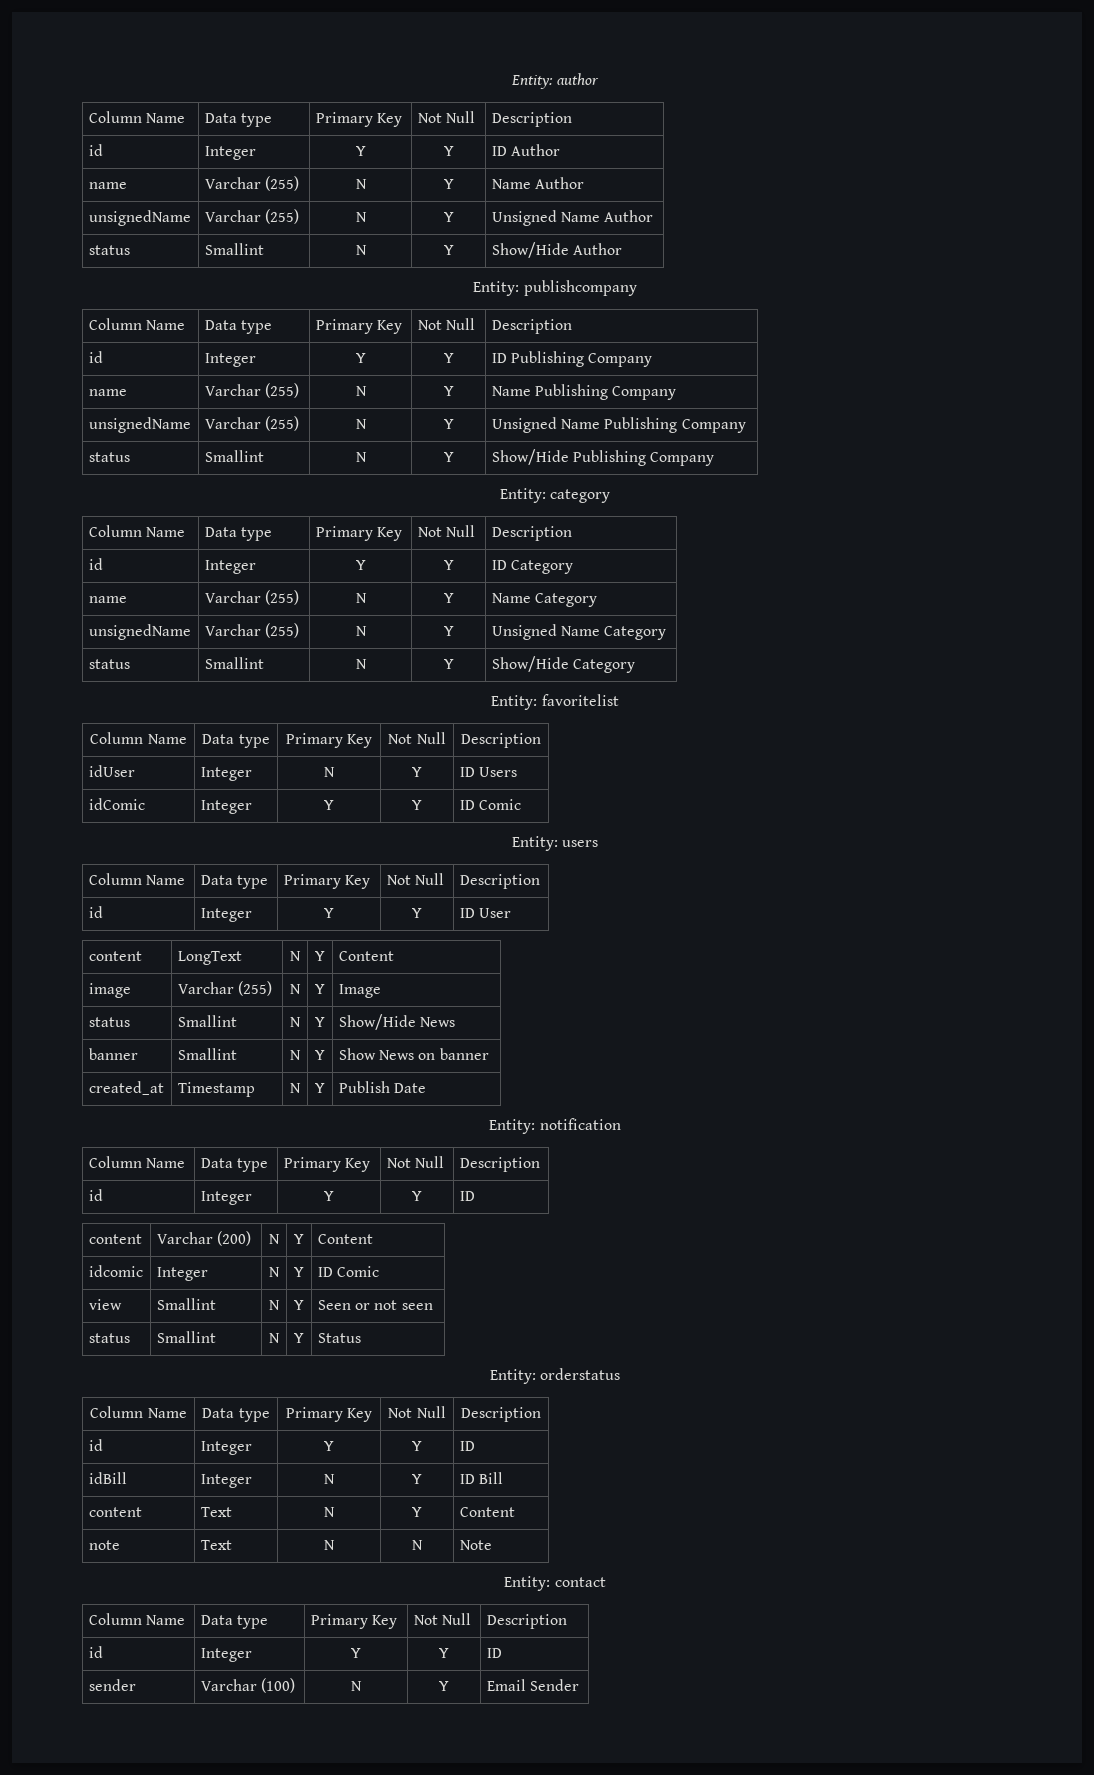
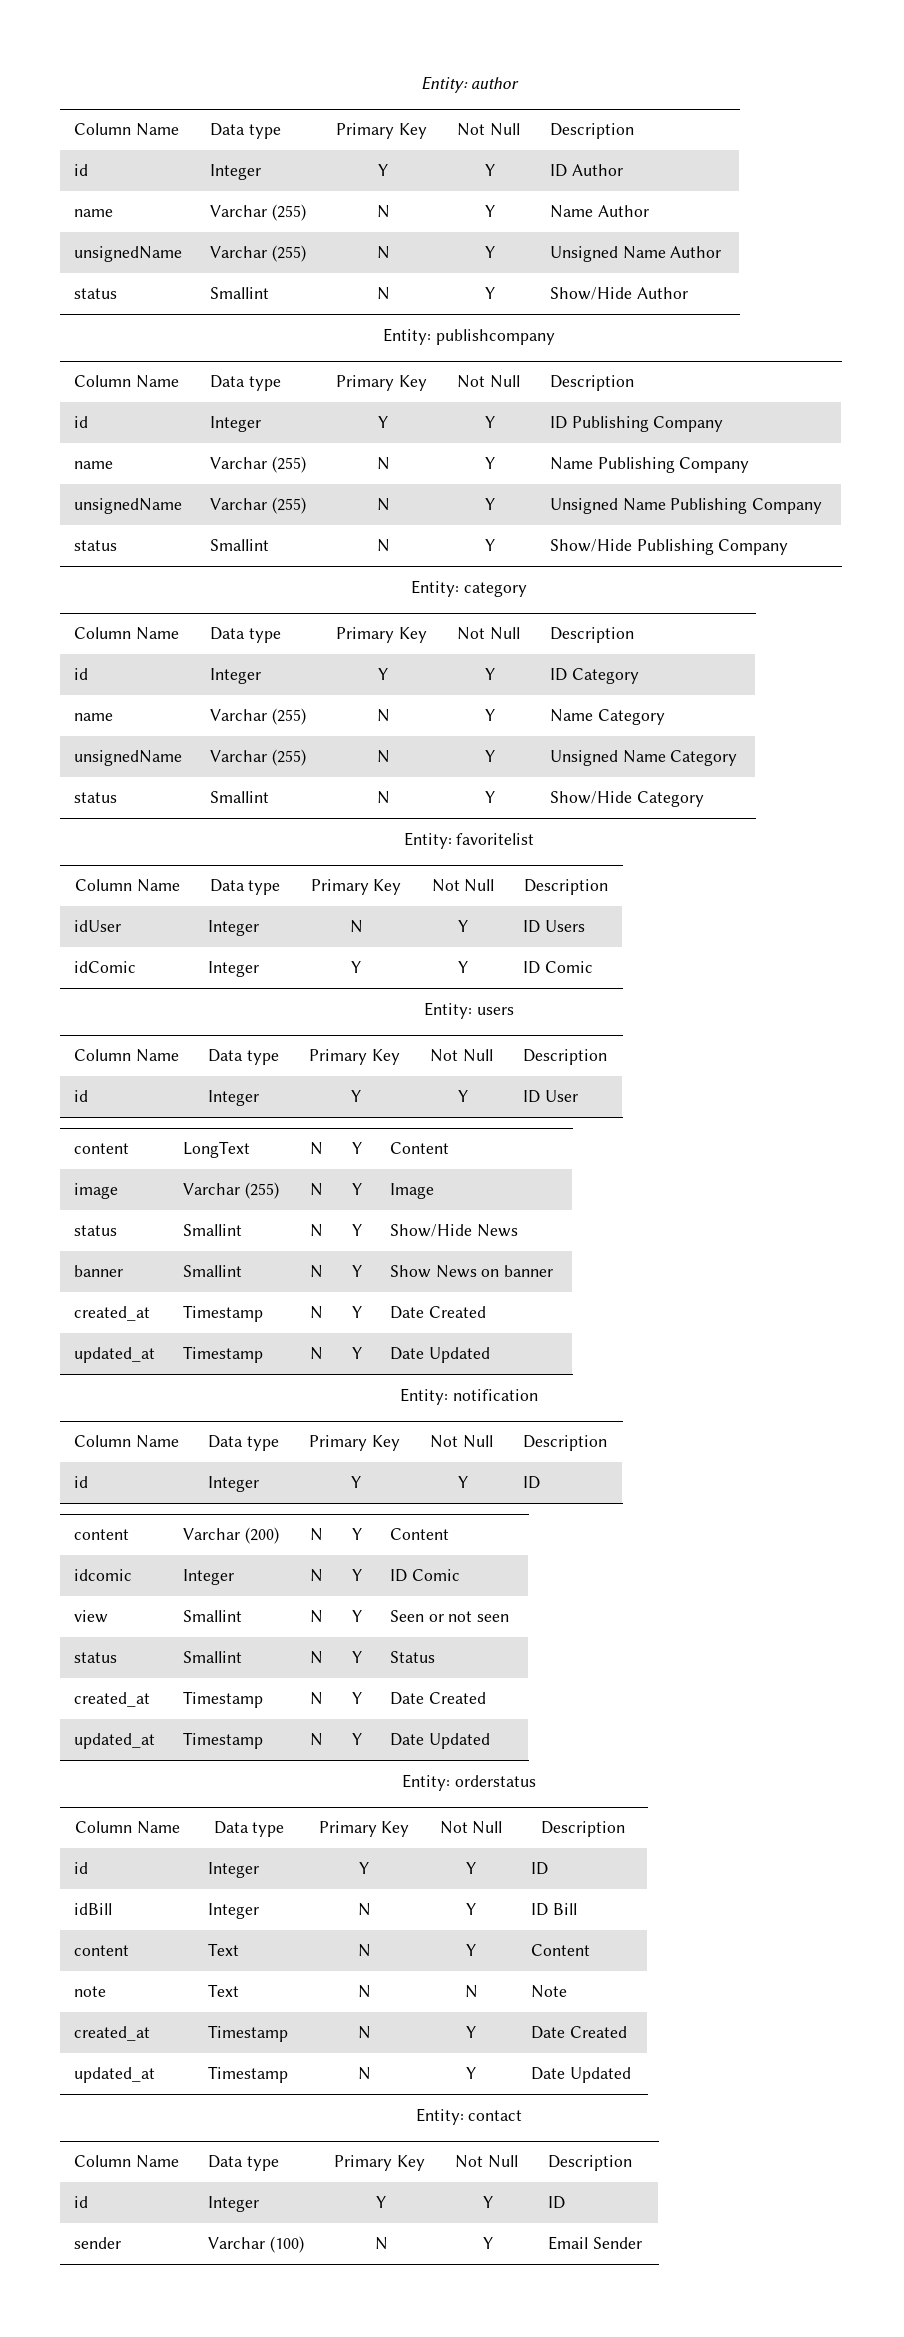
  banner | Smallint | N | Y | Show News on banner
- created_at | Timestamp | N | Y | Publish Date
+ created_at | Timestamp | N | Y | Date Created
+ updated_at | Timestamp | N | Y | Date Updated
  status | Smallint | N | Y | Status
+ created_at | Timestamp | N | Y | Date Created
+ updated_at | Timestamp | N | Y | Date Updated
  note | Text | N | N | Note
+ created_at | Timestamp | N | Y | Date Created
+ updated_at | Timestamp | N | Y | Date Updated

